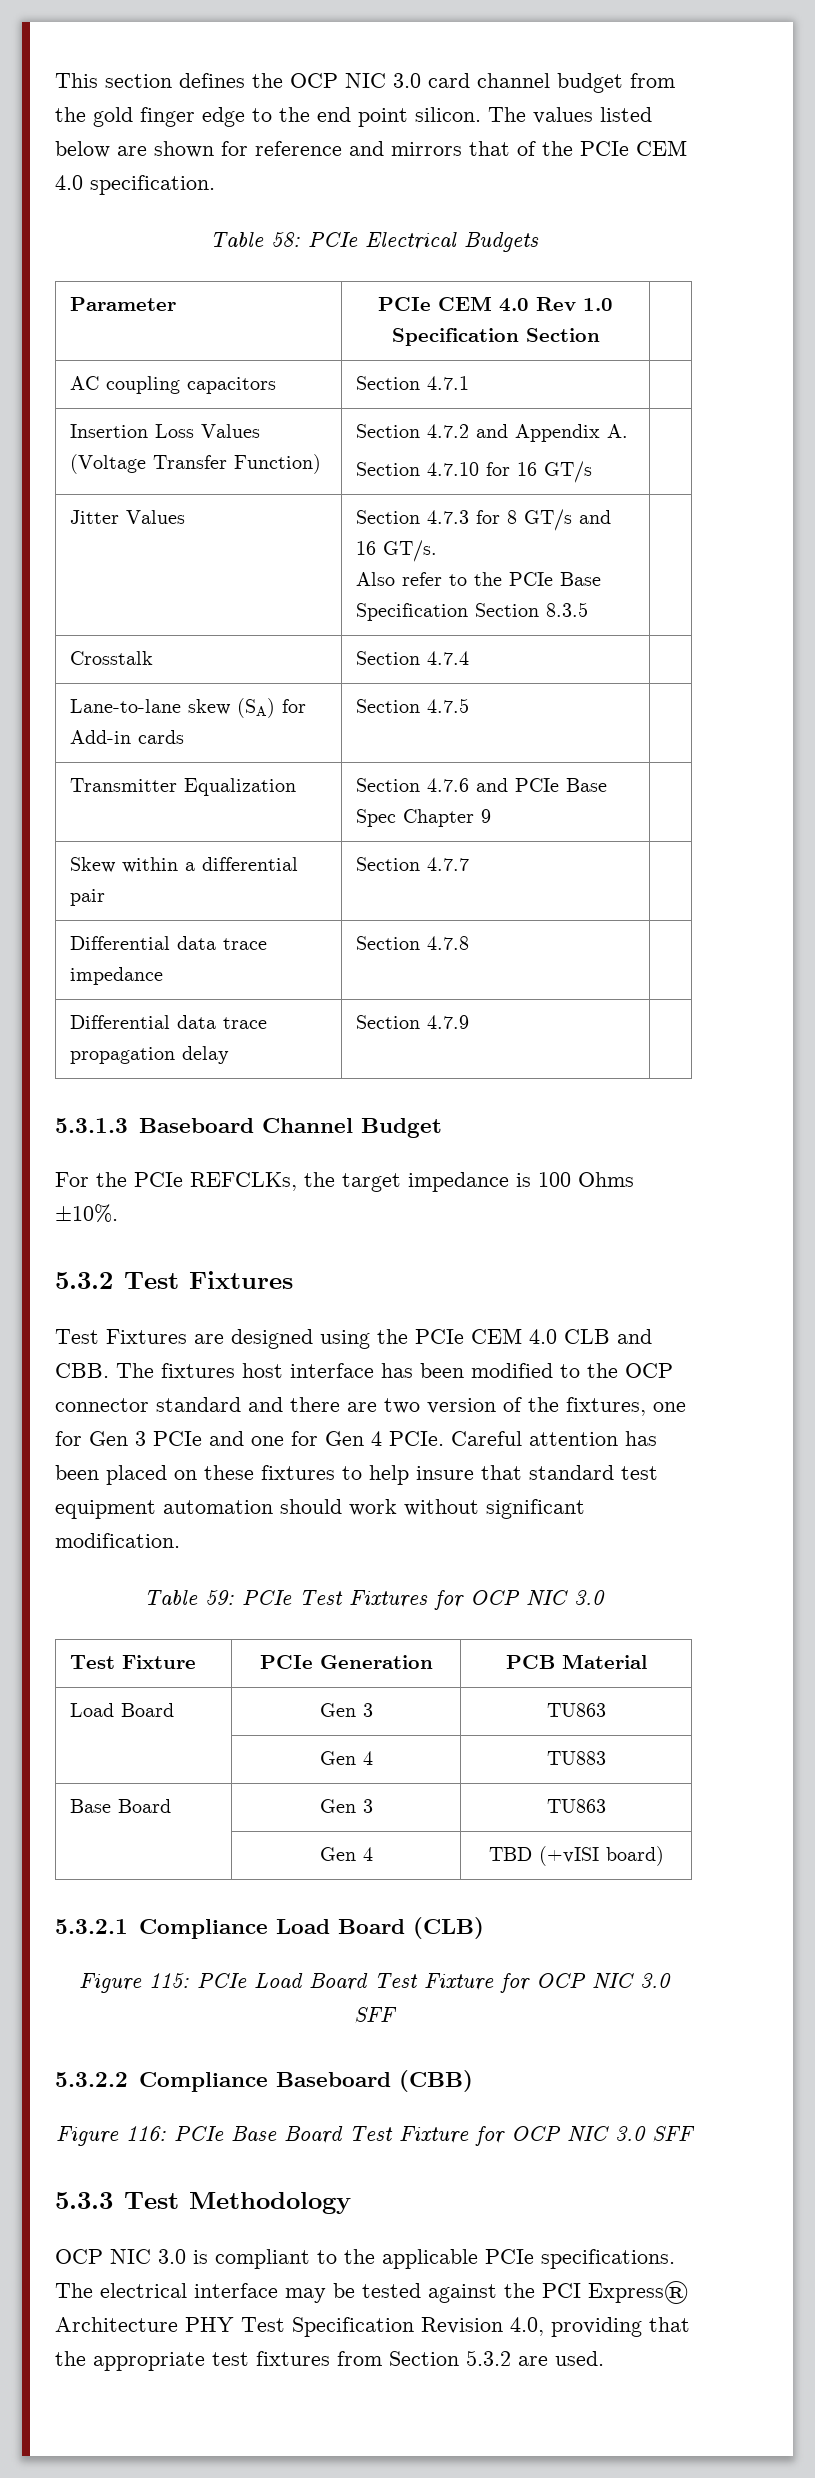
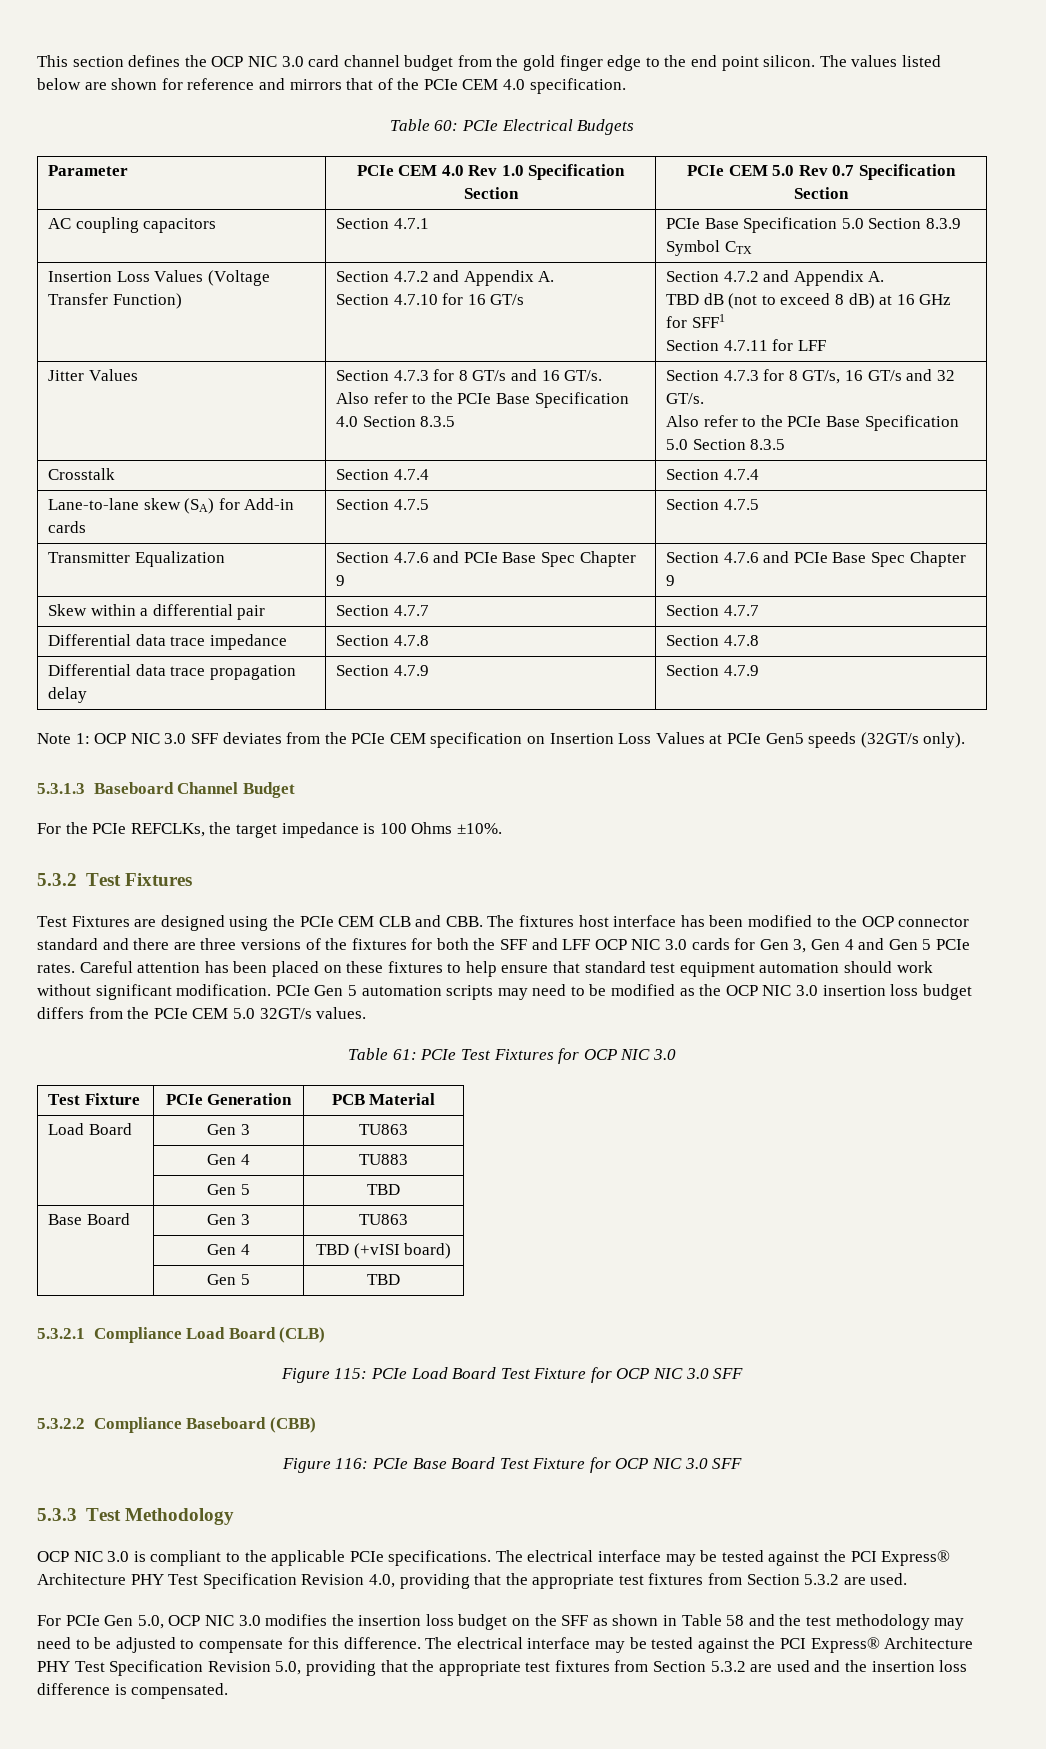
- Table 58: PCIe Electrical Budgets
+ Table 60: PCIe Electrical Budgets
- Parameter | PCIe CEM 4.0 Rev 1.0 Specification Section |
+ Parameter | PCIe CEM 4.0 Rev 1.0 Specification Section | PCIe CEM 5.0 Rev 0.7 Specification Section
- AC coupling capacitors | Section 4.7.1 |
+ AC coupling capacitors | Section 4.7.1 | PCIe Base Specification 5.0 Section 8.3.9 Symbol CTX
  Insertion Loss Values (Voltage Transfer Function) | Section 4.7.2 and Appendix A.
- Section 4.7.10 for 16 GT/s |
+ Section 4.7.10 for 16 GT/s | Section 4.7.2 and Appendix A.
+ TBD dB (not to exceed 8 dB) at 16 GHz for SFF1
+ Section 4.7.11 for LFF
  Jitter Values | Section 4.7.3 for 8 GT/s and 16 GT/s.
- Also refer to the PCIe Base Specification Section 8.3.5 |
+ Also refer to the PCIe Base Specification 4.0 Section 8.3.5 | Section 4.7.3 for 8 GT/s, 16 GT/s and 32 GT/s.
+ Also refer to the PCIe Base Specification 5.0 Section 8.3.5
- Crosstalk | Section 4.7.4 |
+ Crosstalk | Section 4.7.4 | Section 4.7.4
- Lane-to-lane skew (SA) for Add-in cards | Section 4.7.5 |
+ Lane-to-lane skew (SA) for Add-in cards | Section 4.7.5 | Section 4.7.5
- Transmitter Equalization | Section 4.7.6 and PCIe Base Spec Chapter 9 |
+ Transmitter Equalization | Section 4.7.6 and PCIe Base Spec Chapter 9 | Section 4.7.6 and PCIe Base Spec Chapter 9
- Skew within a differential pair | Section 4.7.7 |
+ Skew within a differential pair | Section 4.7.7 | Section 4.7.7
- Differential data trace impedance | Section 4.7.8 |
+ Differential data trace impedance | Section 4.7.8 | Section 4.7.8
- Differential data trace propagation delay | Section 4.7.9 |
+ Differential data trace propagation delay | Section 4.7.9 | Section 4.7.9
+ Note 1: OCP NIC 3.0 SFF deviates from the PCIe CEM specification on Insertion Loss Values at PCIe Gen5 speeds (32GT/s only).
- Test Fixtures are designed using the PCIe CEM 4.0 CLB and CBB. The fixtures host interface has been modified to the OCP connector standard and there are two version of the fixtures, one for Gen 3 PCIe and one for Gen 4 PCIe.
+ Test Fixtures are designed using the PCIe CEM CLB and CBB. The fixtures host interface has been modified to the OCP connector standard and there are three versions of the fixtures for both the SFF and LFF OCP NIC 3.0 cards for Gen 3, Gen 4 and Gen 5 PCIe rates.
- Careful attention has been placed on these fixtures to help insure that standard test equipment automation should work without significant modification.
- Table 59: PCIe Test Fixtures for OCP NIC 3.0
+ Careful attention has been placed on these fixtures to help ensure that standard test equipment automation should work without significant modification. PCIe Gen 5 automation scripts may need to be modified as the OCP NIC 3.0 insertion loss budget differs from the PCIe CEM 5.0 32GT/s values.
+ Table 61: PCIe Test Fixtures for OCP NIC 3.0
  | Gen 4 | TU883
+ | Gen 5 | TBD
  | Gen 4 | TBD (+vISI board)
+ | Gen 5 | TBD
+ For PCIe Gen 5.0, OCP NIC 3.0 modifies the insertion loss budget on the SFF as shown in Table 58 and the test methodology may need to be adjusted to compensate for this difference. The electrical interface may be tested against the PCI Express® Architecture PHY Test Specification Revision 5.0, providing that the appropriate test fixtures from Section 5.3.2 are used and the insertion loss difference is compensated.

